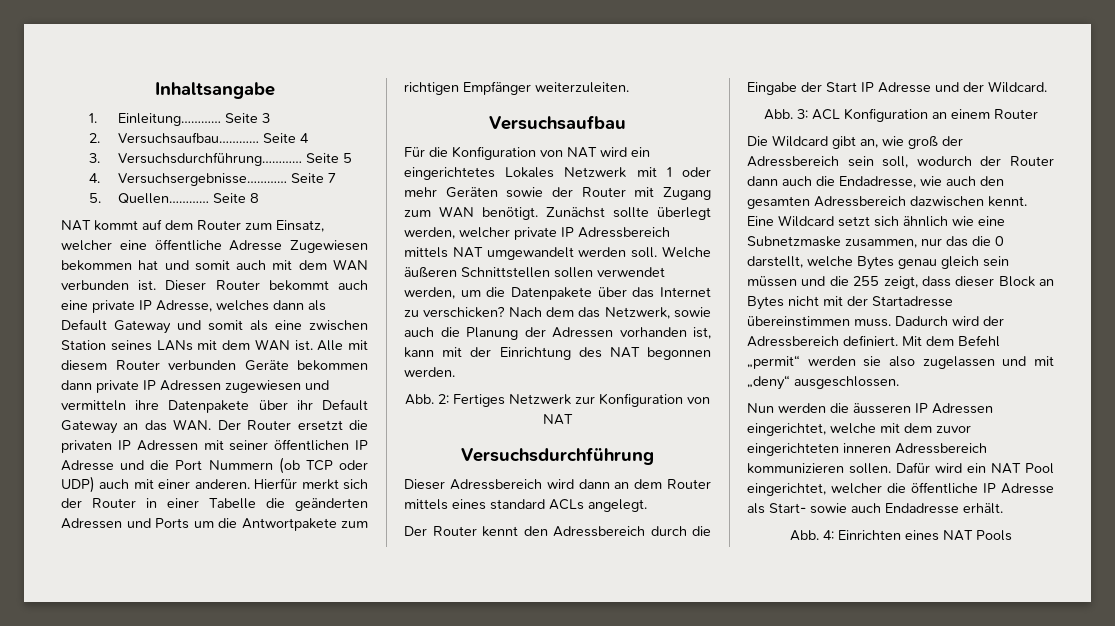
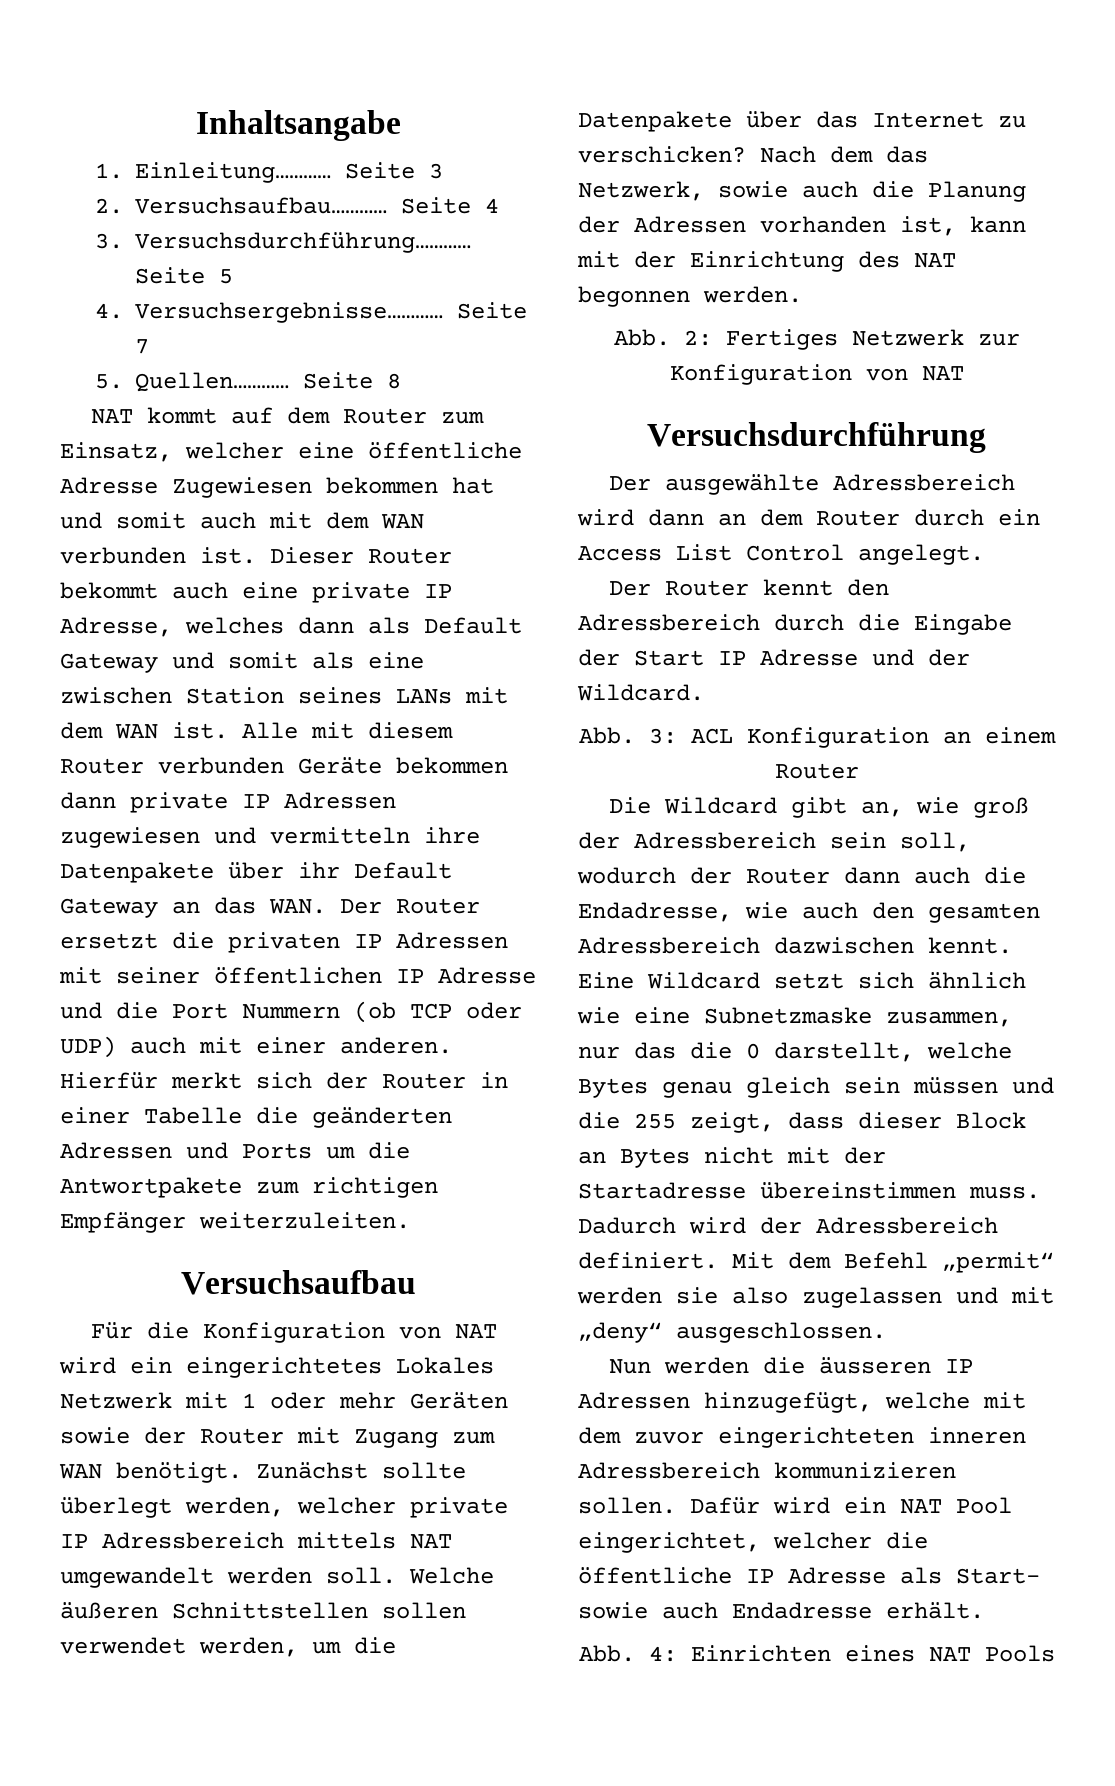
- Dieser Adressbereich wird dann an dem Router mittels eines standard ACLs angelegt.
+ Der ausgewählte Adressbereich wird dann an dem Router durch ein Access List Control angelegt.
- Nun werden die äusseren IP Adressen eingerichtet, welche mit dem zuvor eingerichteten inneren Adressbereich kommunizieren sollen.
+ Nun werden die äusseren IP Adressen hinzugefügt, welche mit dem zuvor eingerichteten inneren Adressbereich kommunizieren sollen.

